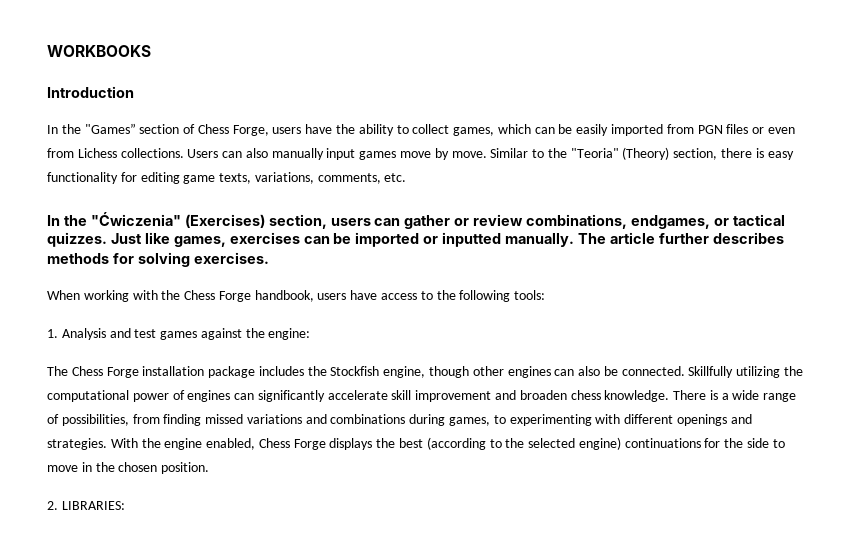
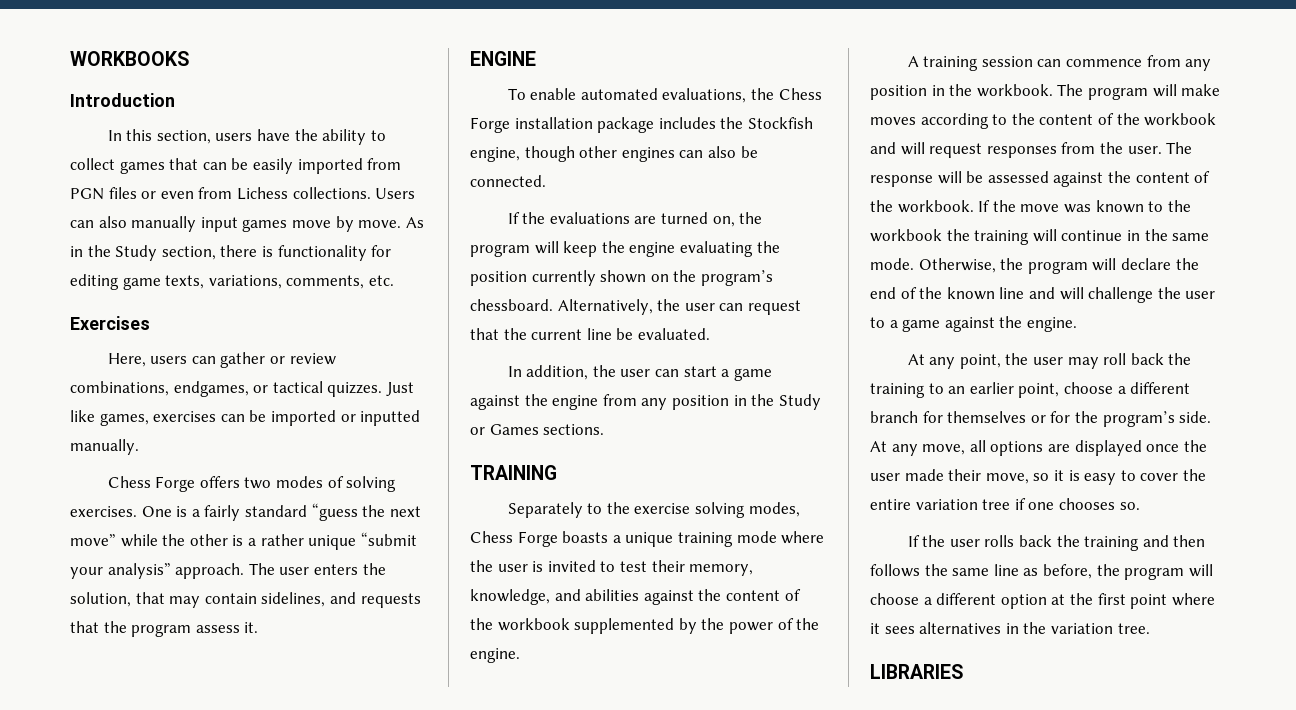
- In the "Games” section of Chess Forge, users have the ability to collect games, which can be easily imported from PGN files or even from Lichess collections.
+ In this section, users have the ability to collect games that can be easily imported from PGN files or even from Lichess collections.
- Similar to the "Teoria" (Theory) section, there is easy functionality for editing game texts, variations, comments, etc.
+ As in the Study section, there is functionality for editing game texts, variations, comments, etc.
- In the "Ćwiczenia" (Exercises) section, users can gather or review combinations, endgames, or tactical quizzes.
+ Exercises
+ Here, users can gather or review combinations, endgames, or tactical quizzes.
- Just like games, exercises can be imported or inputted manually. The article further describes methods for solving exercises.
- When working with the Chess Forge handbook, users have access to the following tools:
- 1. Analysis and test games against the engine:
- The Chess Forge installation package includes the Stockfish engine, though other engines can also be connected. Skillfully utilizing the computational power of engines can significantly accelerate skill improvement and broaden chess knowledge. There is a wide range of possibilities, from finding missed variations and combinations during games, to experimenting with different openings and strategies. With the engine enabled, Chess Forge displays the best (according to the selected engine) continuations for the side to move in the chosen position.
- 2. LIBRARIES:
+ Just like games, exercises can be imported or inputted manually.
+ Chess Forge offers two modes of solving exercises. One is a fairly standard “guess the next move” while the other is a rather unique “submit your analysis” approach. The user enters the solution, that may contain sidelines, and requests that the program assess it.
+ ENGINE
+ To enable automated evaluations, the Chess Forge installation package includes the Stockfish engine, though other engines can also be connected.
+ If the evaluations are turned on, the program will keep the engine evaluating the position currently shown on the program’s chessboard. Alternatively, the user can request that the current line be evaluated.
+ In addition, the user can start a game against the engine from any position in the Study or Games sections.
+ TRAINING
+ Separately to the exercise solving modes, Chess Forge boasts a unique training mode where the user is invited to test their memory, knowledge, and abilities against the content of the workbook supplemented by the power of the engine.
+ A training session can commence from any position in the workbook. The program will make moves according to the content of the workbook and will request responses from the user. The response will be assessed against the content of the workbook. If the move was known to the workbook the training will continue in the same mode. Otherwise, the program will declare the end of the known line and will challenge the user to a game against the engine.
+ At any point, the user may roll back the training to an earlier point, choose a different branch for themselves or for the program’s side. At any move, all options are displayed once the user made their move, so it is easy to cover the entire variation tree if one chooses so.
+ If the user rolls back the training and then follows the same line as before, the program will choose a different option at the first point where it sees alternatives in the variation tree.
+ LIBRARIES

